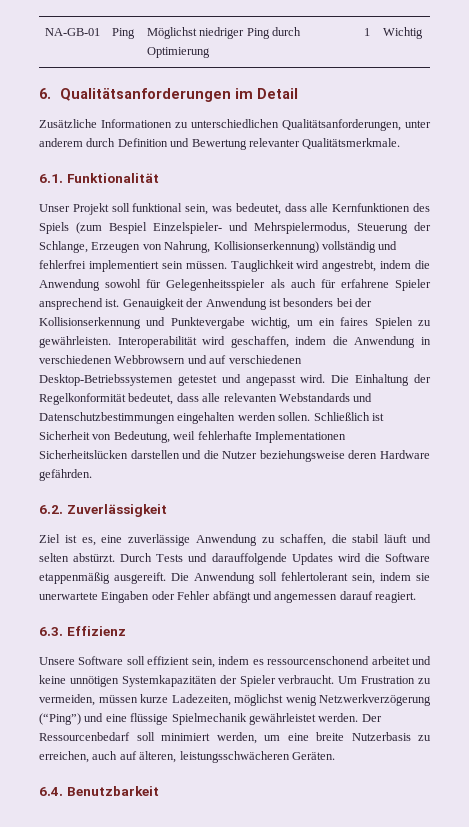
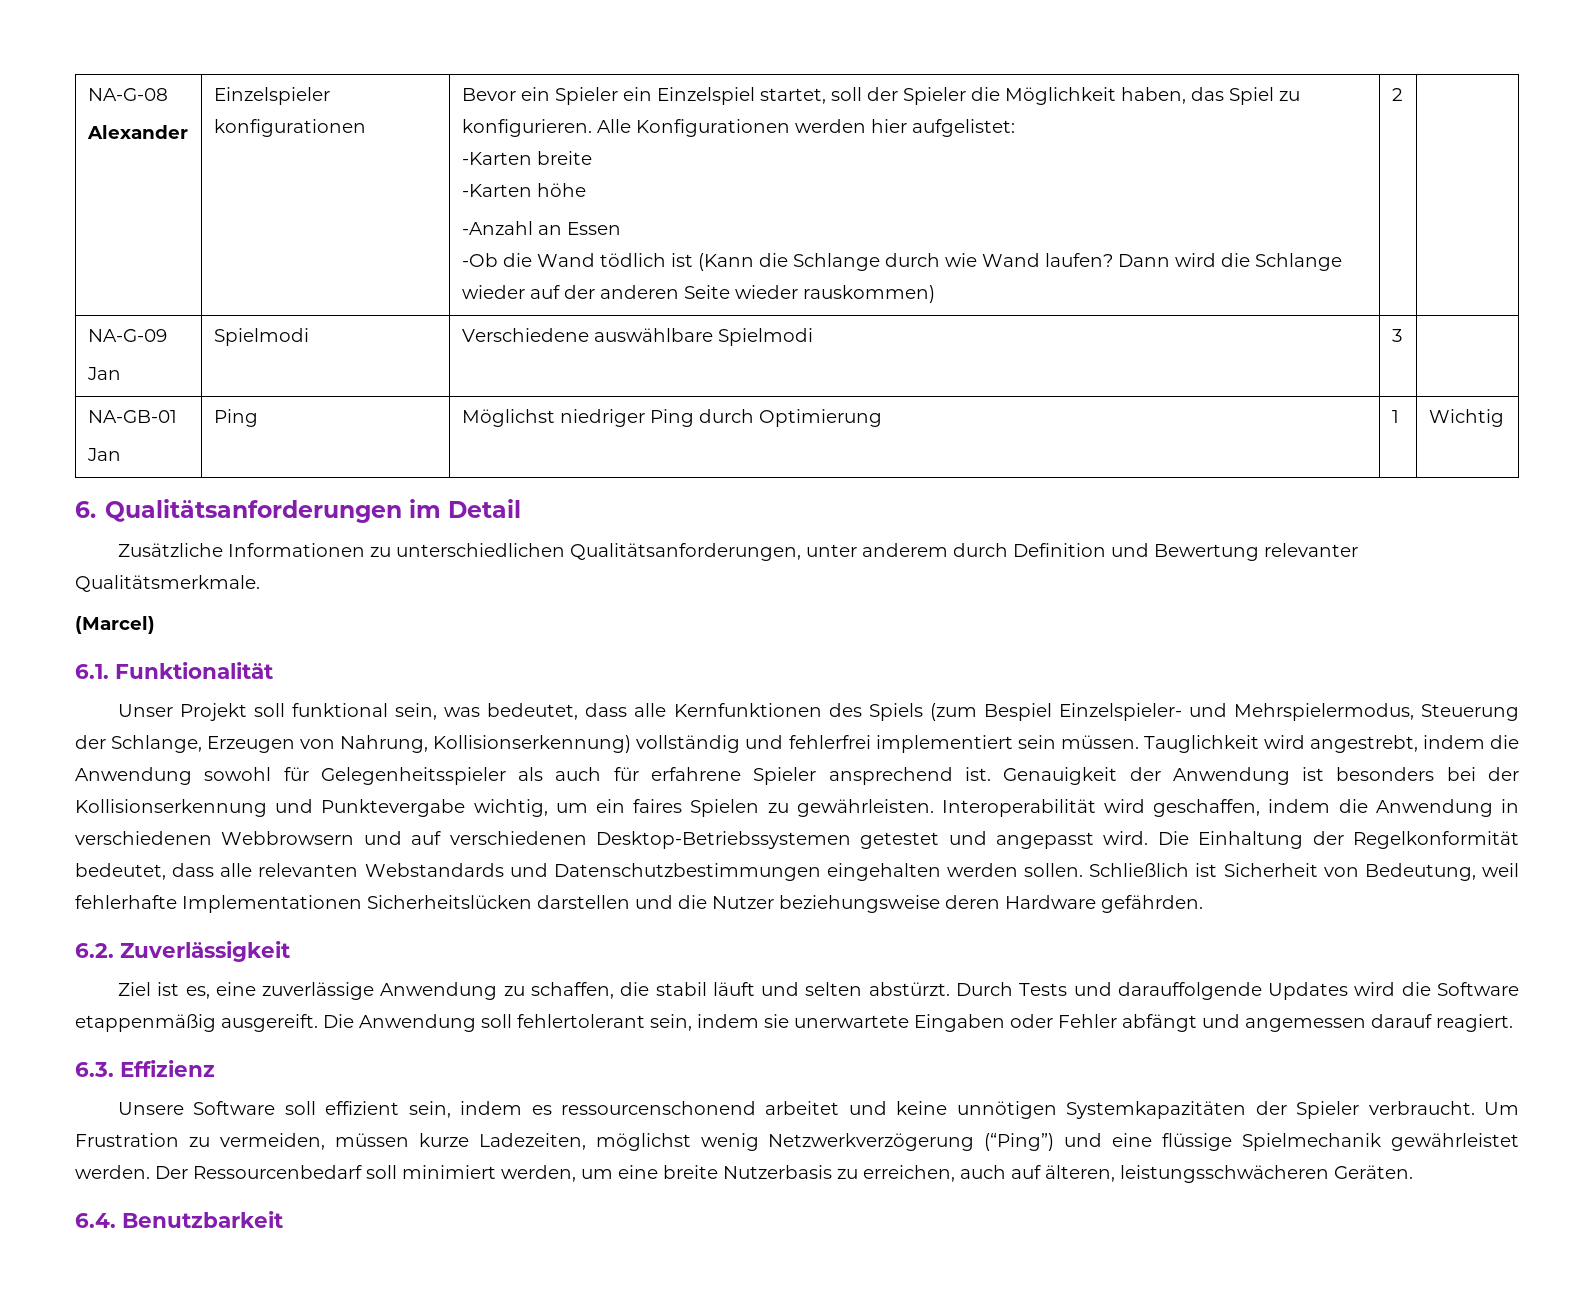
+ NA-G-08
+ Alexander | Einzelspieler konfigurationen | Bevor ein Spieler ein Einzelspiel startet, soll der Spieler die Möglichkeit haben, das Spiel zu konfigurieren. Alle Konfigurationen werden hier aufgelistet:
+ -Karten breite
+ -Karten höhe
+ -Anzahl an Essen
+ -Ob die Wand tödlich ist (Kann die Schlange durch wie Wand laufen? Dann wird die Schlange wieder auf der anderen Seite wieder rauskommen) | 2 |
+ NA-G-09
+ Jan | Spielmodi | Verschiedene auswählbare Spielmodi | 3 |
- NA-GB-01 | Ping | Möglichst niedriger Ping durch Optimierung | 1 | Wichtig
+ NA-GB-01
+ Jan | Ping | Möglichst niedriger Ping durch Optimierung | 1 | Wichtig
+ (Marcel)

